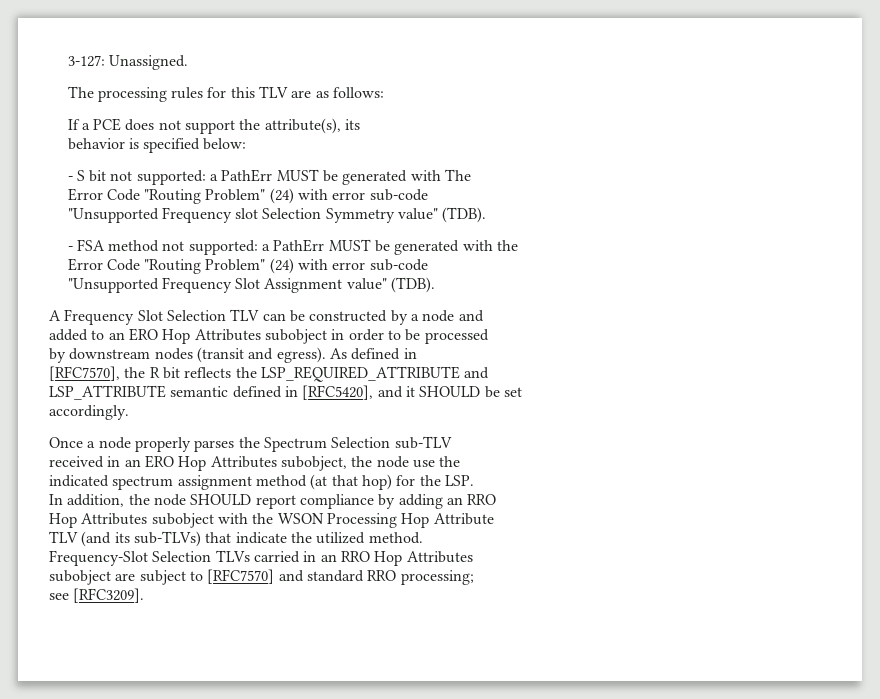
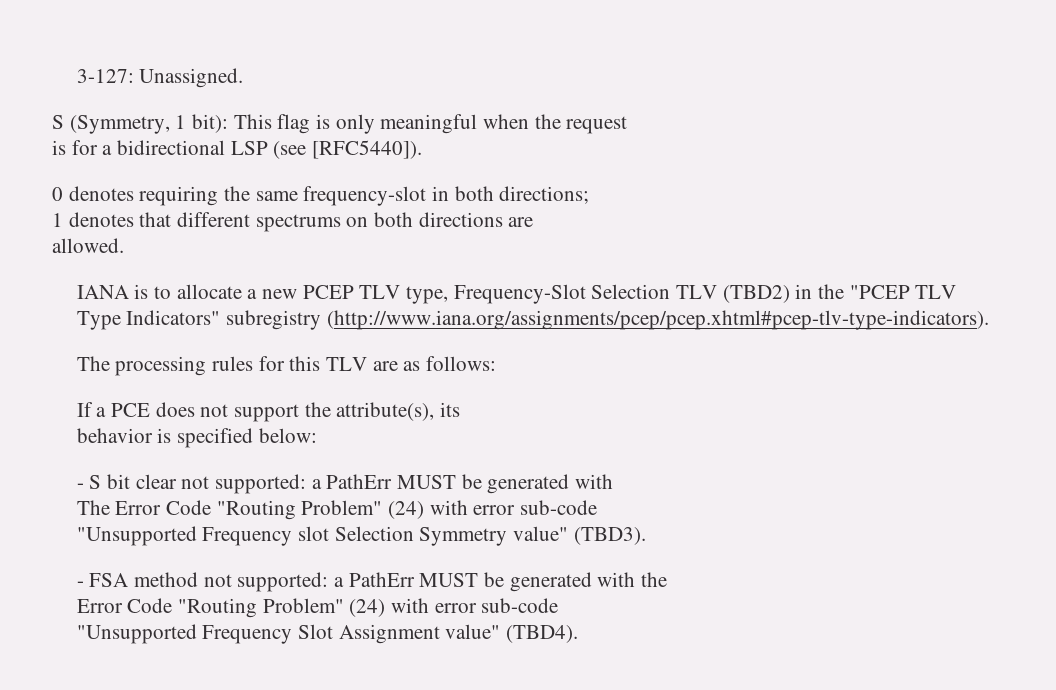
+ S (Symmetry, 1 bit): This flag is only meaningful when the request
+ is for a bidirectional LSP (see [RFC5440]).
+ 0 denotes requiring the same frequency-slot in both directions;
+ 1 denotes that different spectrums on both directions are
+ allowed.
+ IANA is to allocate a new PCEP TLV type, Frequency-Slot Selection TLV (TBD2) in the "PCEP TLV Type Indicators" subregistry (http://www.iana.org/assignments/pcep/pcep.xhtml#pcep-tlv-type-indicators).
- - S bit not supported: a PathErr MUST be generated with The
- Error Code "Routing Problem" (24) with error sub-code
+ - S bit clear not supported: a PathErr MUST be generated with
+ The Error Code "Routing Problem" (24) with error sub-code
- "Unsupported Frequency slot Selection Symmetry value" (TDB).
+ "Unsupported Frequency slot Selection Symmetry value" (TBD3).
- "Unsupported Frequency Slot Assignment value" (TDB).
- A Frequency Slot Selection TLV can be constructed by a node and
- added to an ERO Hop Attributes subobject in order to be processed
- by downstream nodes (transit and egress). As defined in
- [RFC7570], the R bit reflects the LSP_REQUIRED_ATTRIBUTE and
- LSP_ATTRIBUTE semantic defined in [RFC5420], and it SHOULD be set
- accordingly.
- Once a node properly parses the Spectrum Selection sub-TLV
- received in an ERO Hop Attributes subobject, the node use the
- indicated spectrum assignment method (at that hop) for the LSP.
- In addition, the node SHOULD report compliance by adding an RRO
- Hop Attributes subobject with the WSON Processing Hop Attribute
- TLV (and its sub-TLVs) that indicate the utilized method.
- Frequency-Slot Selection TLVs carried in an RRO Hop Attributes
- subobject are subject to [RFC7570] and standard RRO processing;
- see [RFC3209].
+ "Unsupported Frequency Slot Assignment value" (TBD4).

